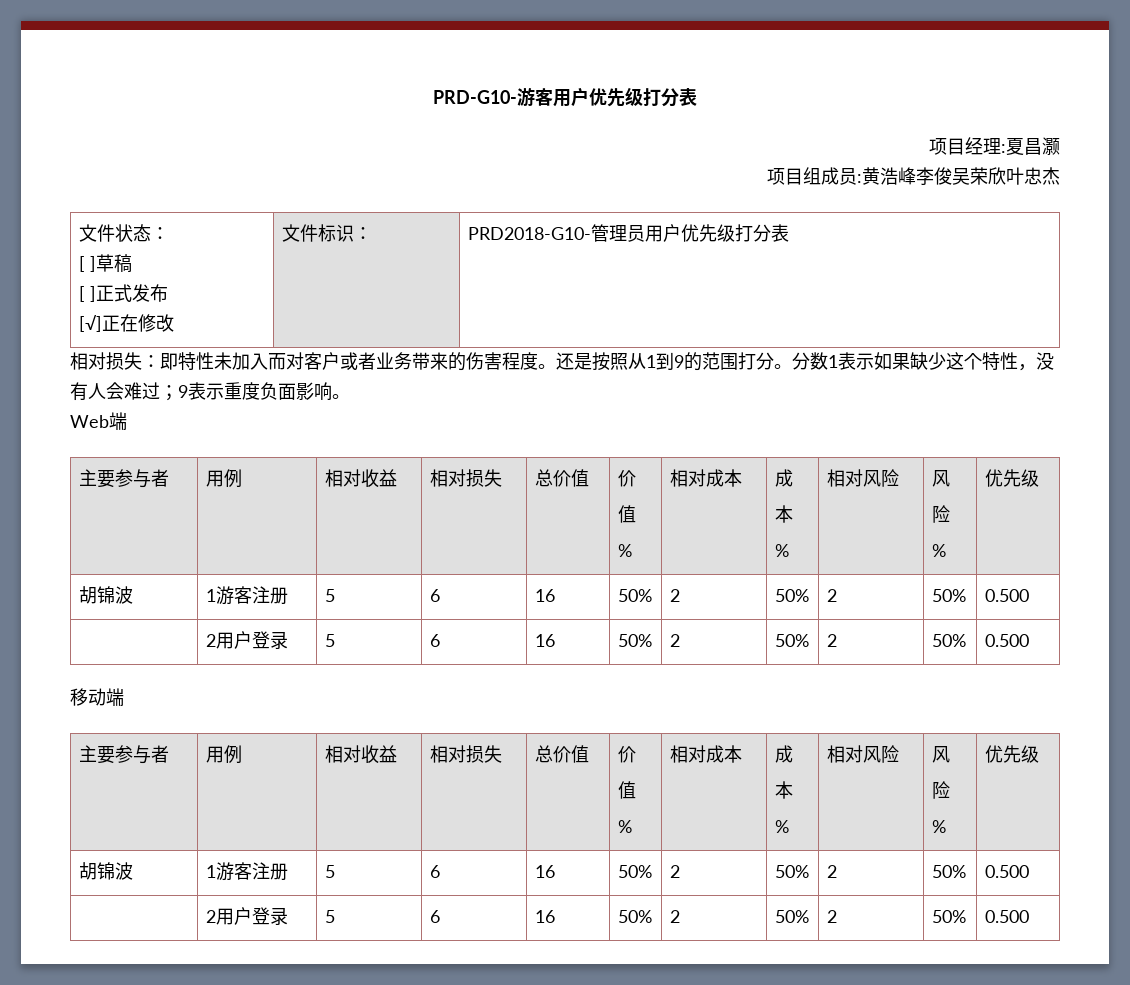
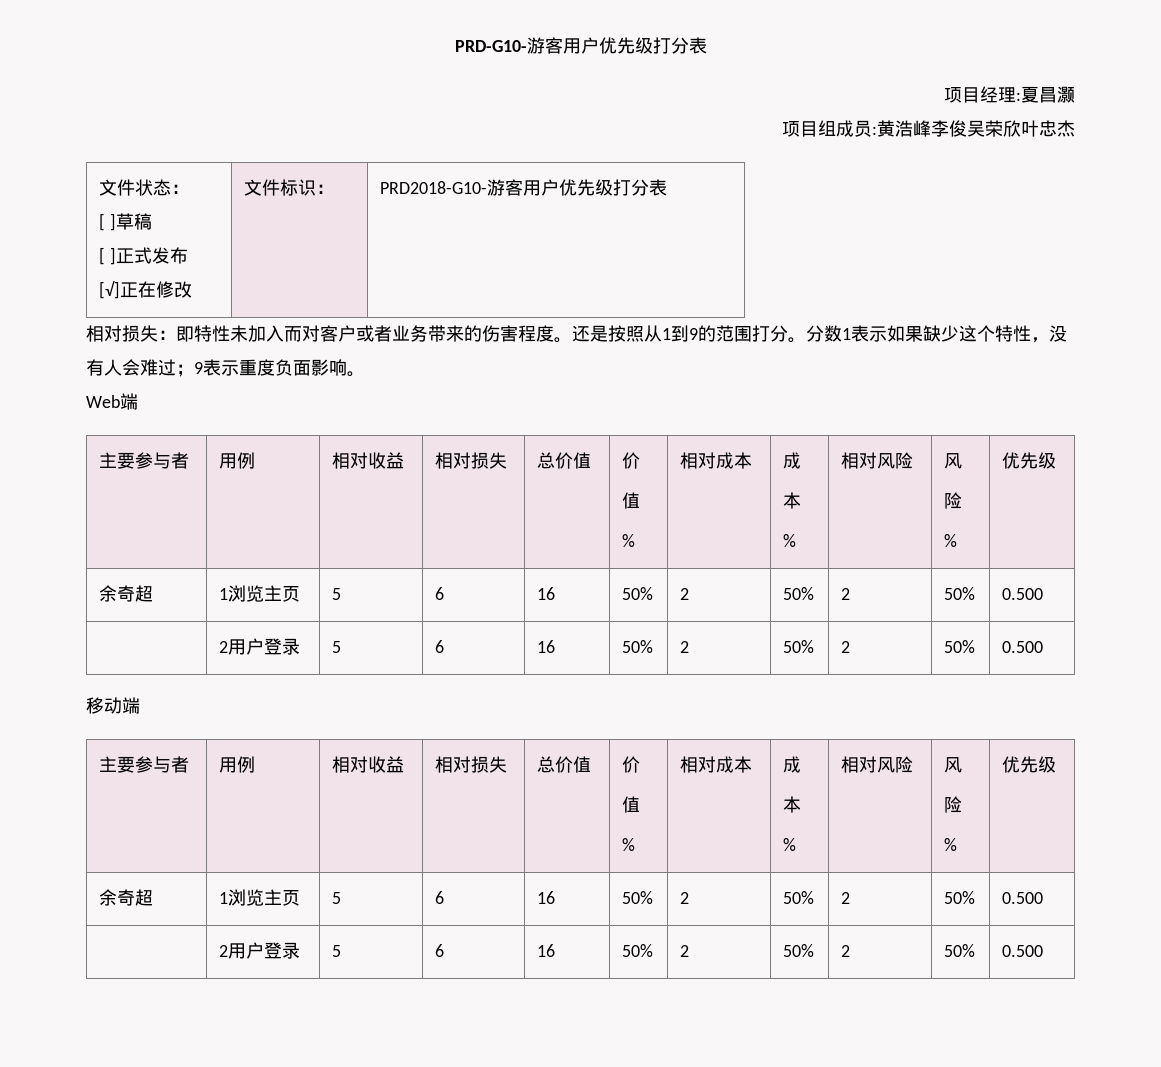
  文件状态：
  [ ]草稿
  [ ]正式发布
- [√]正在修改 | 文件标识： | PRD2018-G10-管理员用户优先级打分表
+ [√]正在修改 | 文件标识： | PRD2018-G10-游客用户优先级打分表
  Web端
  主要参与者 | 用例 | 相对收益 | 相对损失 | 总价值 | 价
  值
  % | 相对成本 | 成
  本
  % | 相对风险 | 风
  险
  % | 优先级
- 胡锦波 | 1游客注册 | 5 | 6 | 16 | 50% | 2 | 50% | 2 | 50% | 0.500
+ 余奇超 | 1浏览主页 | 5 | 6 | 16 | 50% | 2 | 50% | 2 | 50% | 0.500
  移动端
  主要参与者 | 用例 | 相对收益 | 相对损失 | 总价值 | 价
  值
  % | 相对成本 | 成
  本
  % | 相对风险 | 风
  险
  % | 优先级
- 胡锦波 | 1游客注册 | 5 | 6 | 16 | 50% | 2 | 50% | 2 | 50% | 0.500
+ 余奇超 | 1浏览主页 | 5 | 6 | 16 | 50% | 2 | 50% | 2 | 50% | 0.500

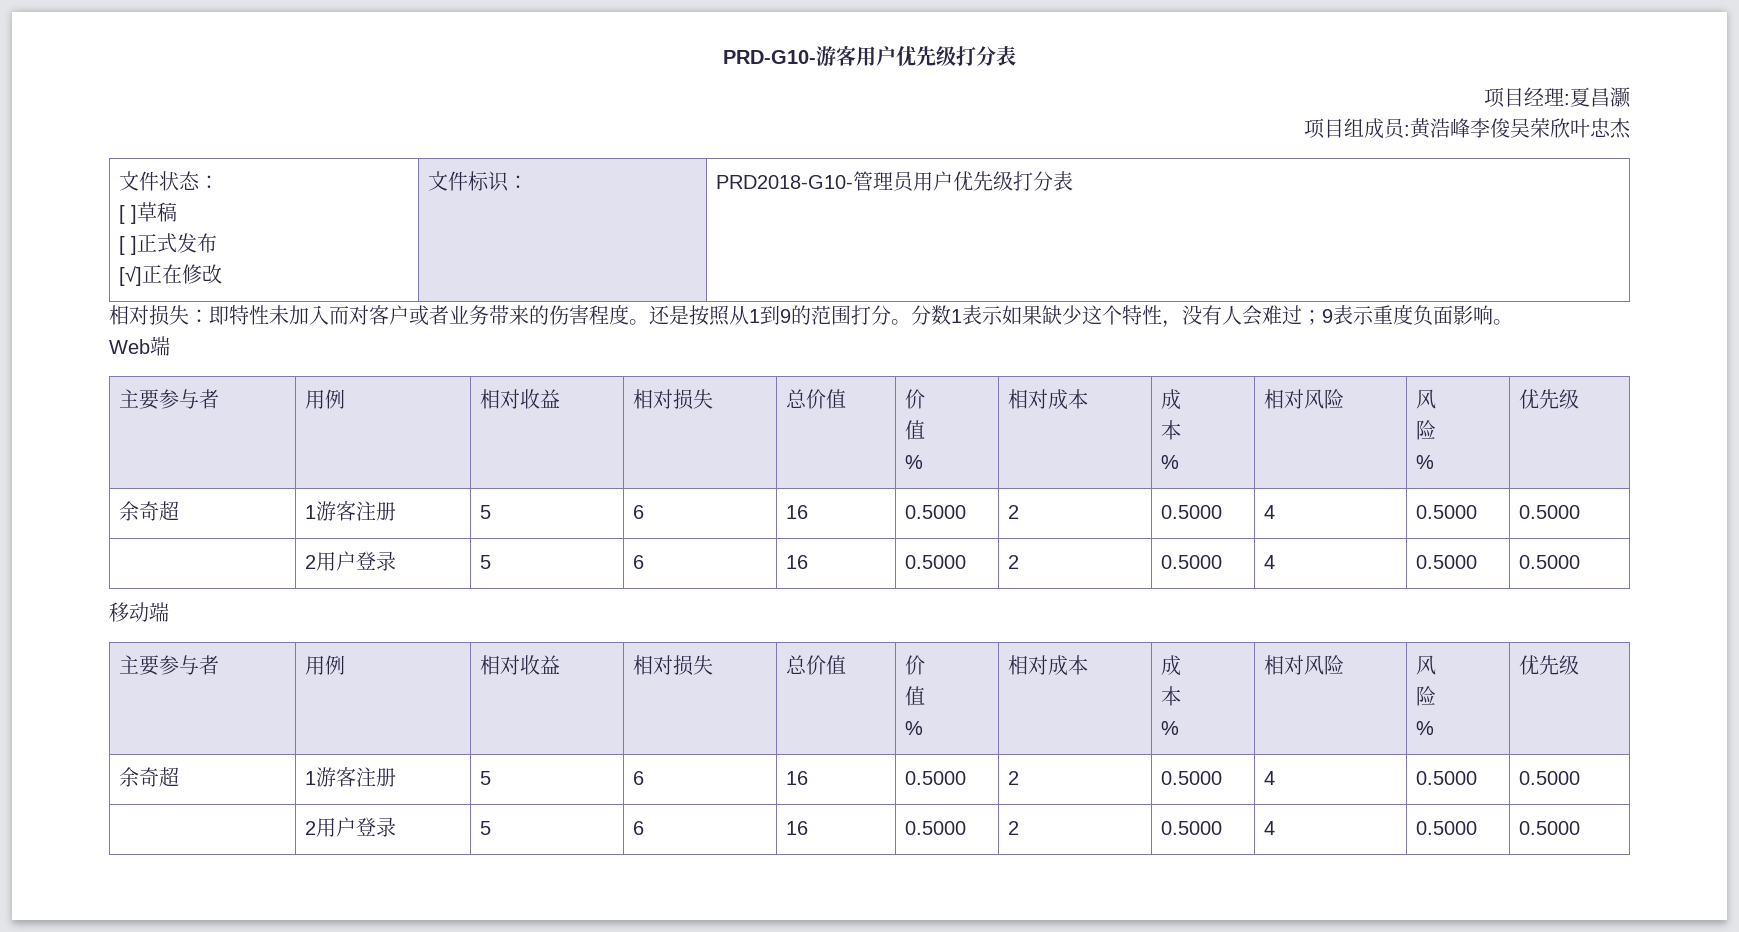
  文件状态：
  [ ]草稿
  [ ]正式发布
- [√]正在修改 | 文件标识： | PRD2018-G10-游客用户优先级打分表
+ [√]正在修改 | 文件标识： | PRD2018-G10-管理员用户优先级打分表
  Web端
  主要参与者 | 用例 | 相对收益 | 相对损失 | 总价值 | 价
  值
  % | 相对成本 | 成
  本
  % | 相对风险 | 风
  险
  % | 优先级
- 余奇超 | 1浏览主页 | 5 | 6 | 16 | 50% | 2 | 50% | 2 | 50% | 0.500
- | 2用户登录 | 5 | 6 | 16 | 50% | 2 | 50% | 2 | 50% | 0.500
+ 余奇超 | 1游客注册 | 5 | 6 | 16 | 0.5000 | 2 | 0.5000 | 4 | 0.5000 | 0.5000
+ | 2用户登录 | 5 | 6 | 16 | 0.5000 | 2 | 0.5000 | 4 | 0.5000 | 0.5000
  移动端
  主要参与者 | 用例 | 相对收益 | 相对损失 | 总价值 | 价
  值
  % | 相对成本 | 成
  本
  % | 相对风险 | 风
  险
  % | 优先级
- 余奇超 | 1浏览主页 | 5 | 6 | 16 | 50% | 2 | 50% | 2 | 50% | 0.500
- | 2用户登录 | 5 | 6 | 16 | 50% | 2 | 50% | 2 | 50% | 0.500
+ 余奇超 | 1游客注册 | 5 | 6 | 16 | 0.5000 | 2 | 0.5000 | 4 | 0.5000 | 0.5000
+ | 2用户登录 | 5 | 6 | 16 | 0.5000 | 2 | 0.5000 | 4 | 0.5000 | 0.5000

